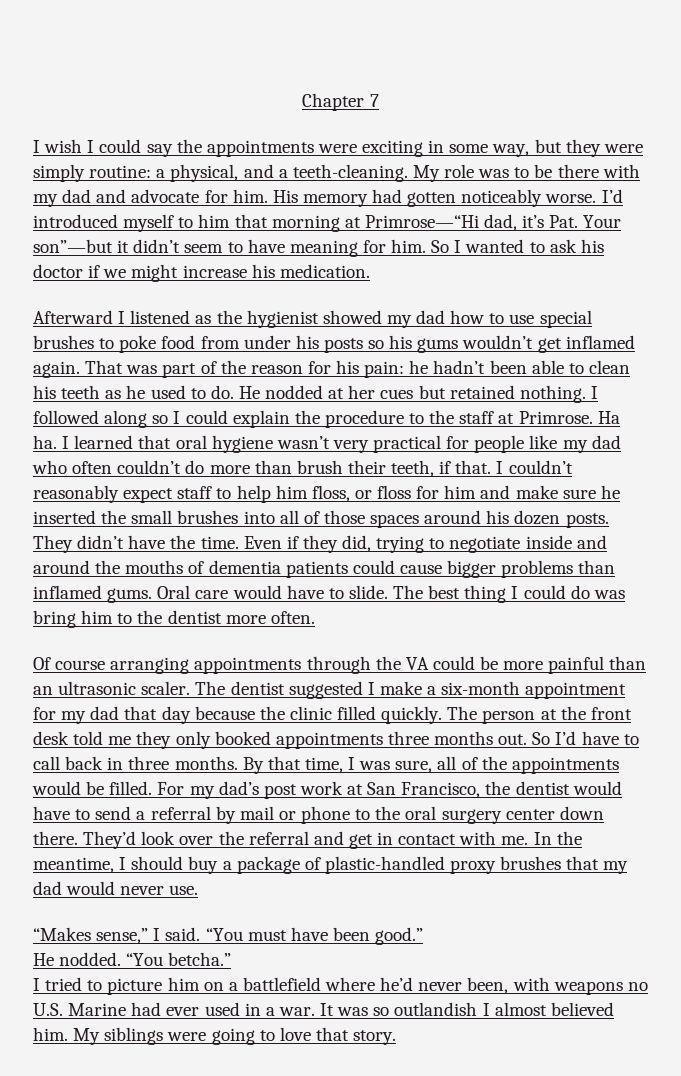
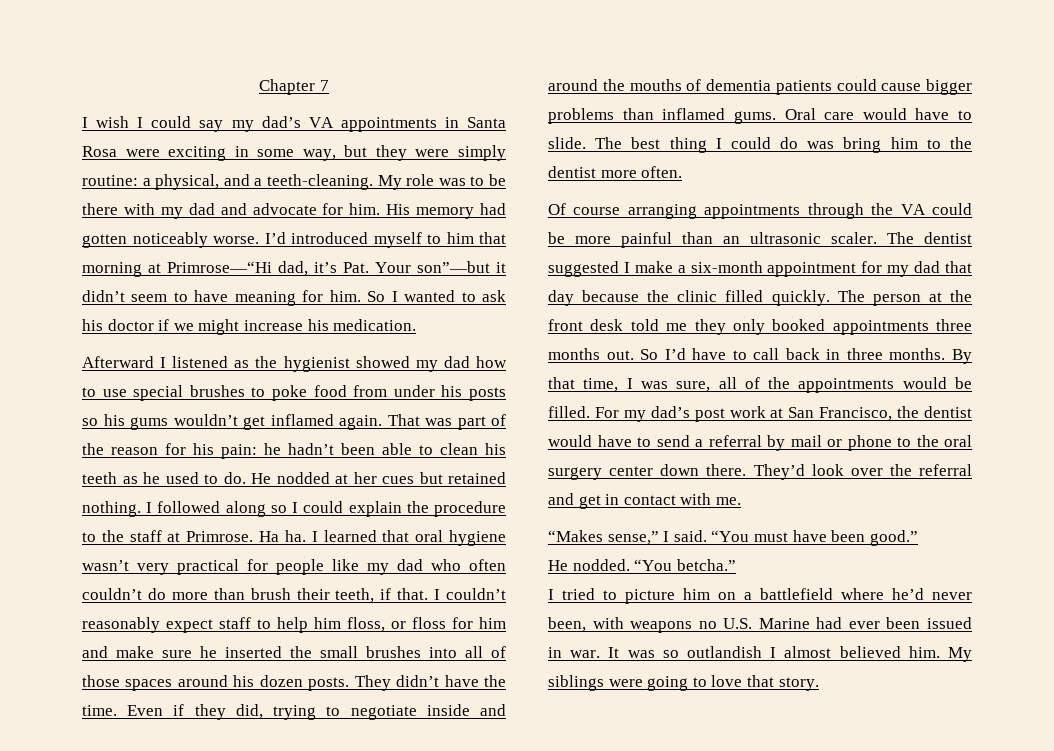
- I wish I could say the appointments were exciting in some way, but they were simply routine: a physical, and a teeth-cleaning.
+ I wish I could say my dad’s VA appointments in Santa Rosa were exciting in some way, but they were simply routine: a physical, and a teeth-cleaning.
- In the meantime, I should buy a package of plastic-handled proxy brushes that my dad would never use.
- I tried to picture him on a battlefield where he’d never been, with weapons no U.S. Marine had ever used in a war.
+ I tried to picture him on a battlefield where he’d never been, with weapons no U.S. Marine had ever been issued in war.

